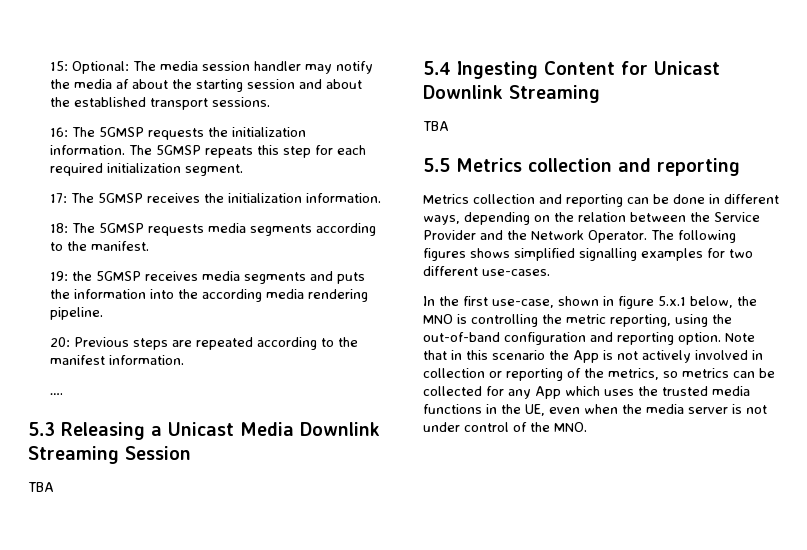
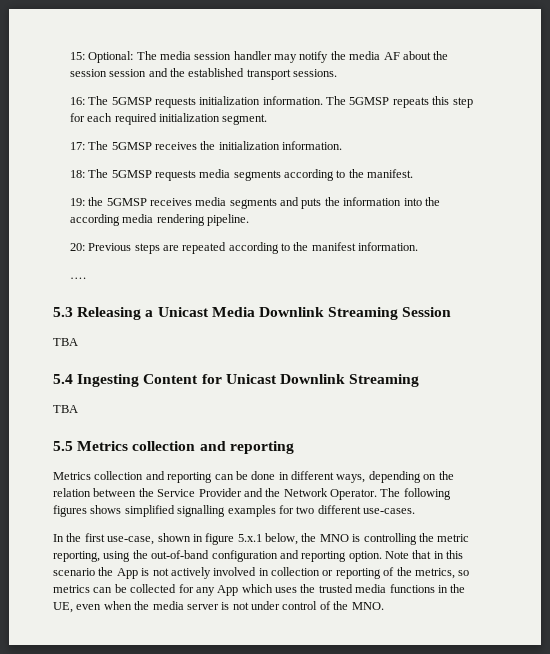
- 15: Optional: The media session handler may notify the media af about the starting session and about the established transport sessions.
+ 15: Optional: The media session handler may notify the media AF about the session session and the established transport sessions.
- 16: The 5GMSP requests the initialization information.
+ 16: The 5GMSP requests initialization information.

